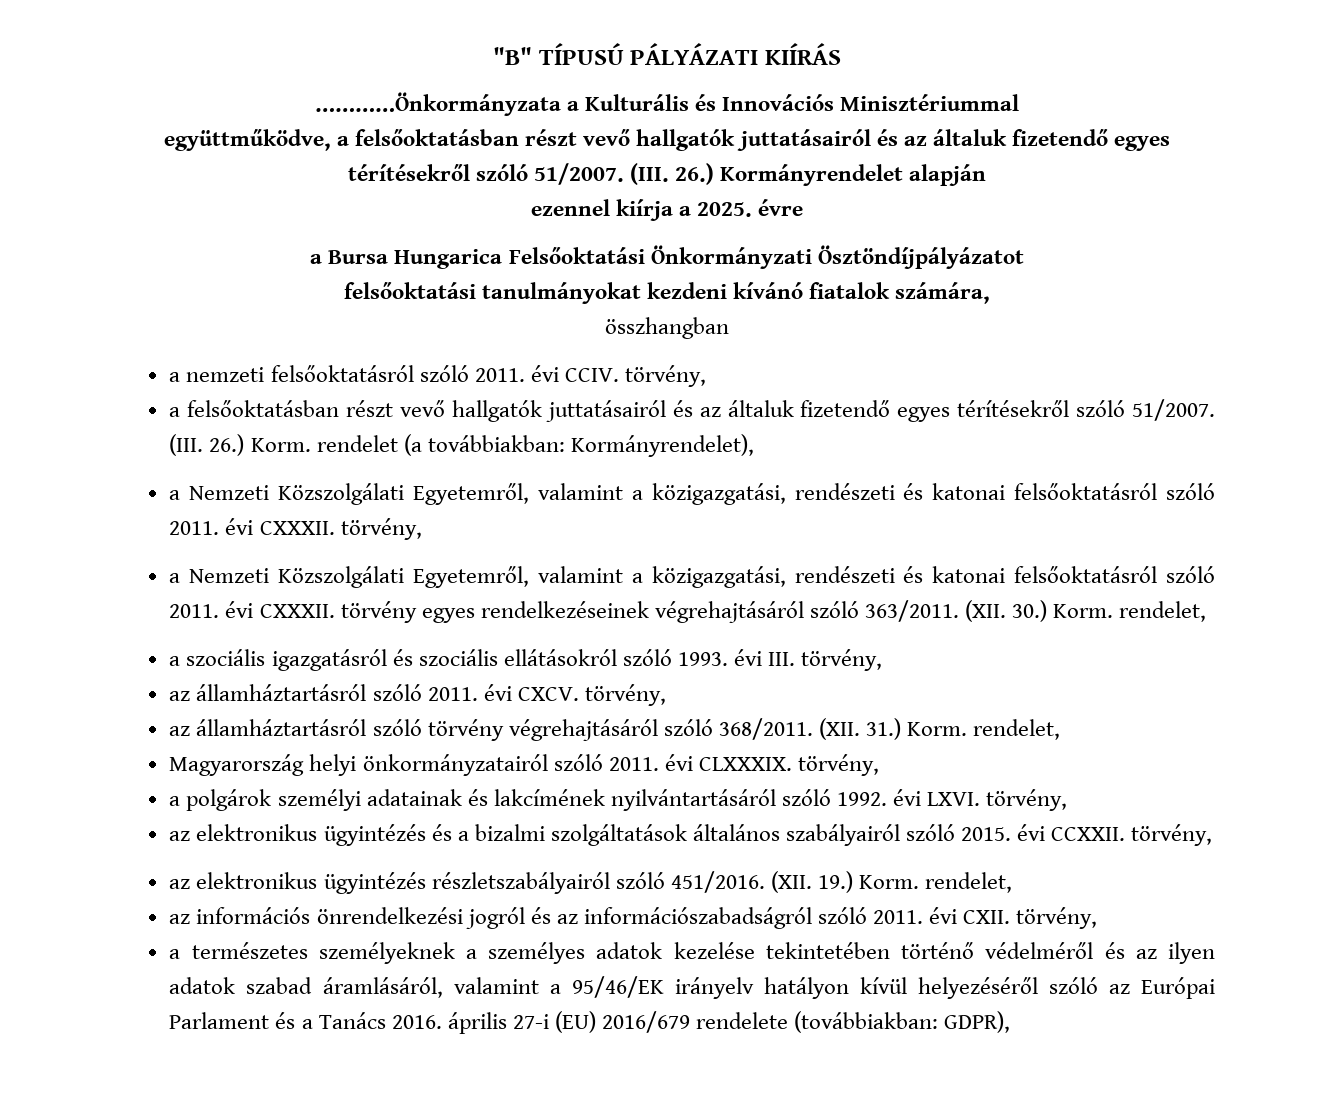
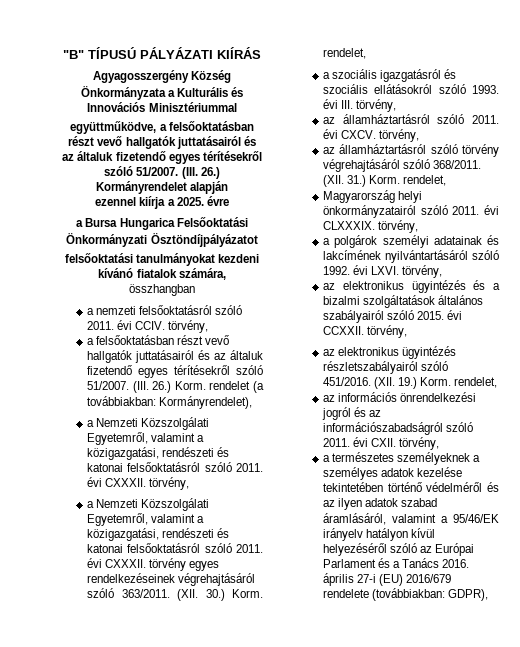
- …………Önkormányzata a Kulturális és Innovációs Minisztériummal
+ Agyagosszergény Község Önkormányzata a Kulturális és Innovációs Minisztériummal

